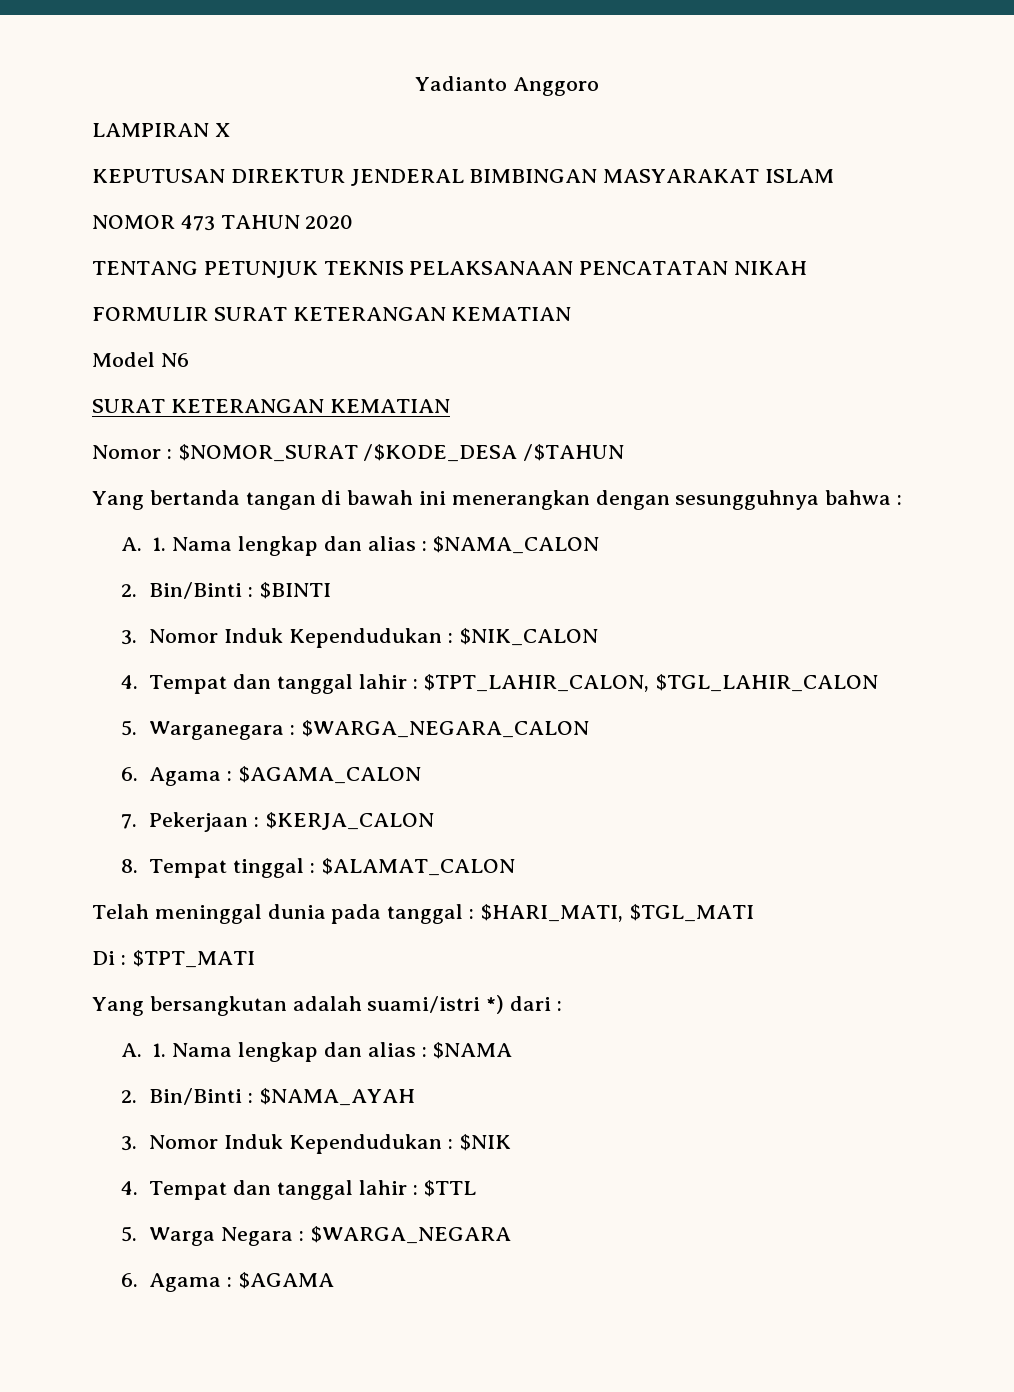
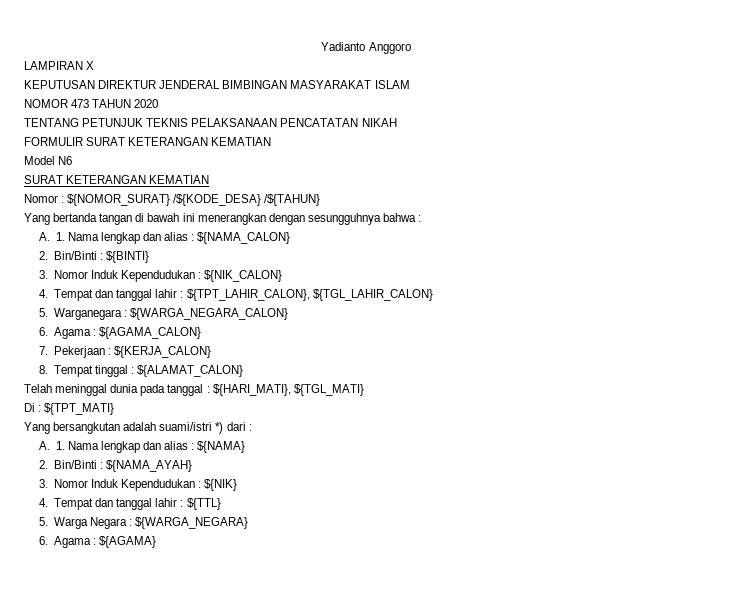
- Nomor : $NOMOR_SURAT /$KODE_DESA /$TAHUN
+ Nomor : ${NOMOR_SURAT} /${KODE_DESA} /${TAHUN}
- A. 1. Nama lengkap dan alias : $NAMA_CALON
- 2. Bin/Binti : $BINTI
- 3. Nomor Induk Kependudukan : $NIK_CALON
- 4. Tempat dan tanggal lahir : $TPT_LAHIR_CALON, $TGL_LAHIR_CALON
+ A. 1. Nama lengkap dan alias : ${NAMA_CALON}
+ 2. Bin/Binti : ${BINTI}
+ 3. Nomor Induk Kependudukan : ${NIK_CALON}
+ 4. Tempat dan tanggal lahir : ${TPT_LAHIR_CALON}, ${TGL_LAHIR_CALON}
- 5. Warganegara : $WARGA_NEGARA_CALON
- 6. Agama : $AGAMA_CALON
+ 5. Warganegara : ${WARGA_NEGARA_CALON}
+ 6. Agama : ${AGAMA_CALON}
- 7. Pekerjaan : $KERJA_CALON
+ 7. Pekerjaan : ${KERJA_CALON}
- 8. Tempat tinggal : $ALAMAT_CALON
+ 8. Tempat tinggal : ${ALAMAT_CALON}
- Telah meninggal dunia pada tanggal : $HARI_MATI, $TGL_MATI
+ Telah meninggal dunia pada tanggal : ${HARI_MATI}, ${TGL_MATI}
- Di : $TPT_MATI
+ Di : ${TPT_MATI}
- A. 1. Nama lengkap dan alias : $NAMA
- 2. Bin/Binti : $NAMA_AYAH
- 3. Nomor Induk Kependudukan : $NIK
- 4. Tempat dan tanggal lahir : $TTL
+ A. 1. Nama lengkap dan alias : ${NAMA}
+ 2. Bin/Binti : ${NAMA_AYAH}
+ 3. Nomor Induk Kependudukan : ${NIK}
+ 4. Tempat dan tanggal lahir : ${TTL}
- 5. Warga Negara : $WARGA_NEGARA
- 6. Agama : $AGAMA
+ 5. Warga Negara : ${WARGA_NEGARA}
+ 6. Agama : ${AGAMA}

